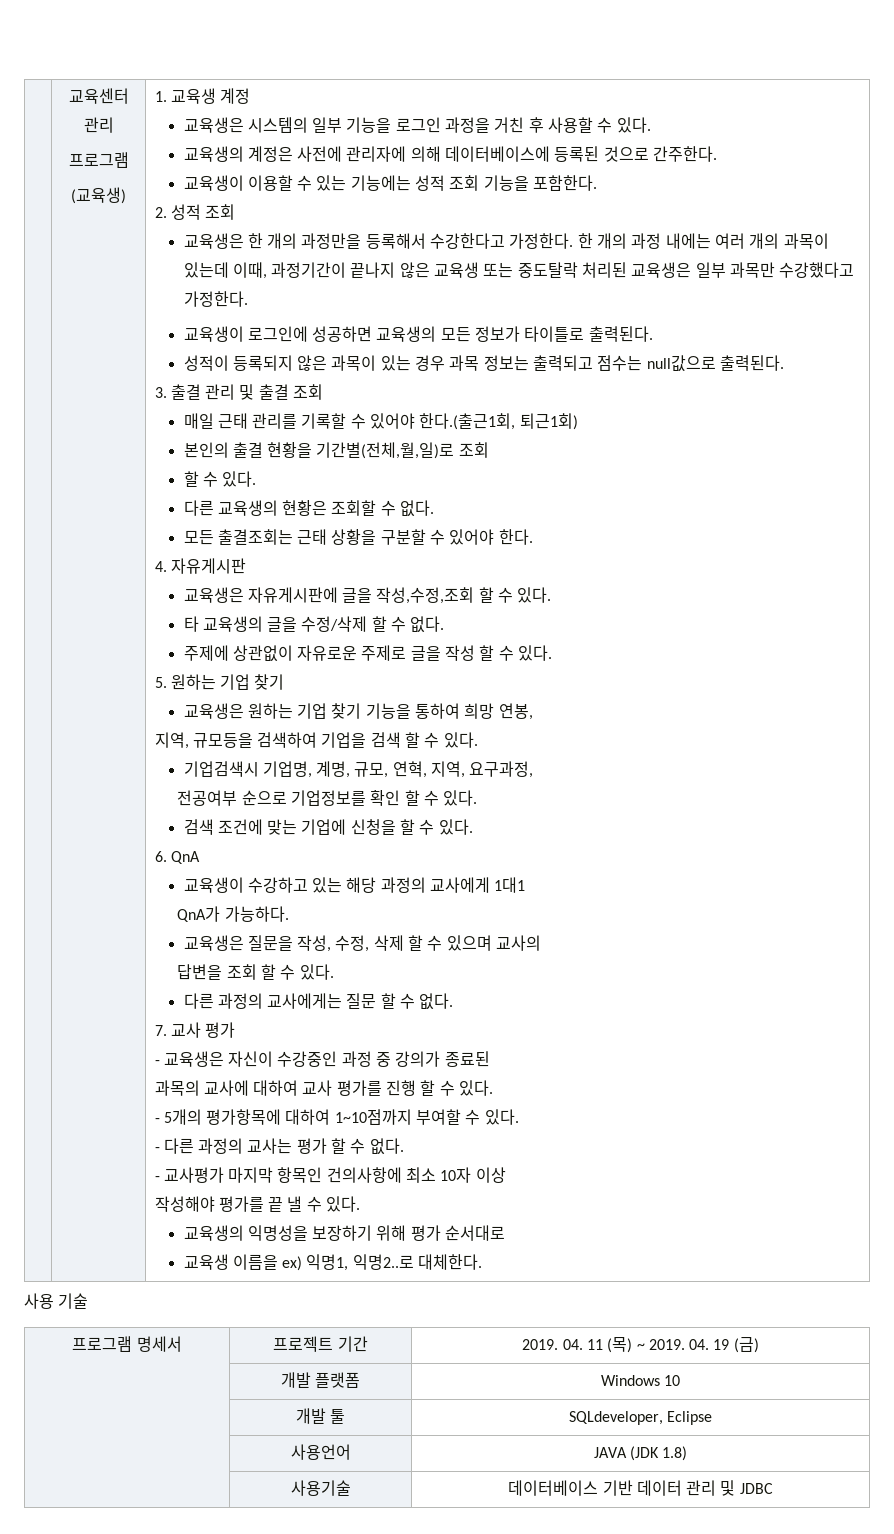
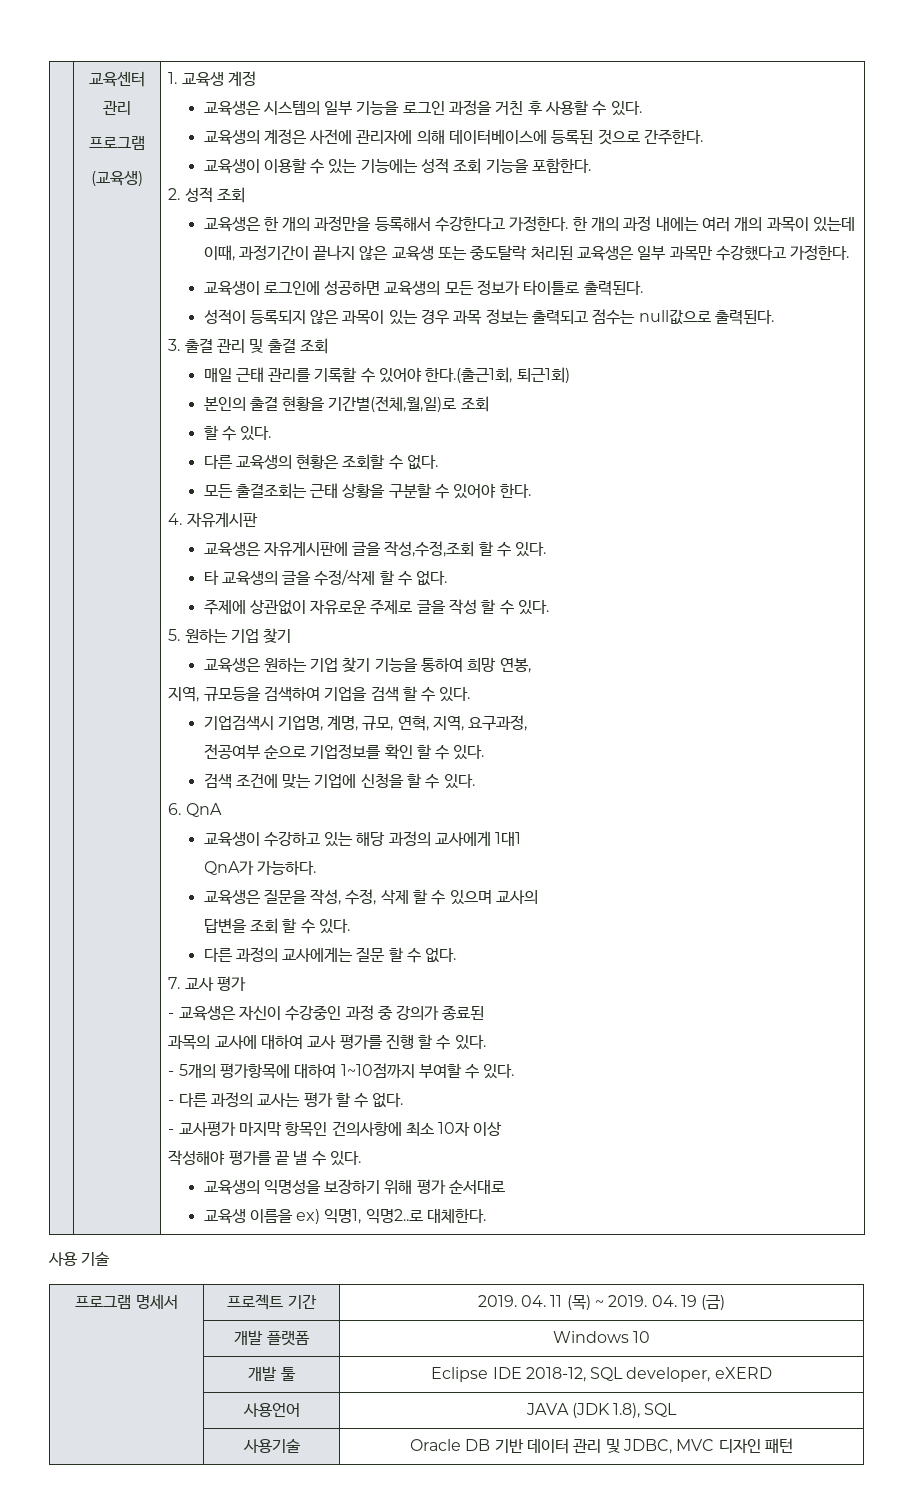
- | 개발 툴 | SQLdeveloper, Eclipse
+ | 개발 툴 | Eclipse IDE 2018-12, SQL developer, eXERD
- | 사용언어 | JAVA (JDK 1.8)
+ | 사용언어 | JAVA (JDK 1.8), SQL
- | 사용기술 | 데이터베이스 기반 데이터 관리 및 JDBC
+ | 사용기술 | Oracle DB 기반 데이터 관리 및 JDBC, MVC 디자인 패턴

